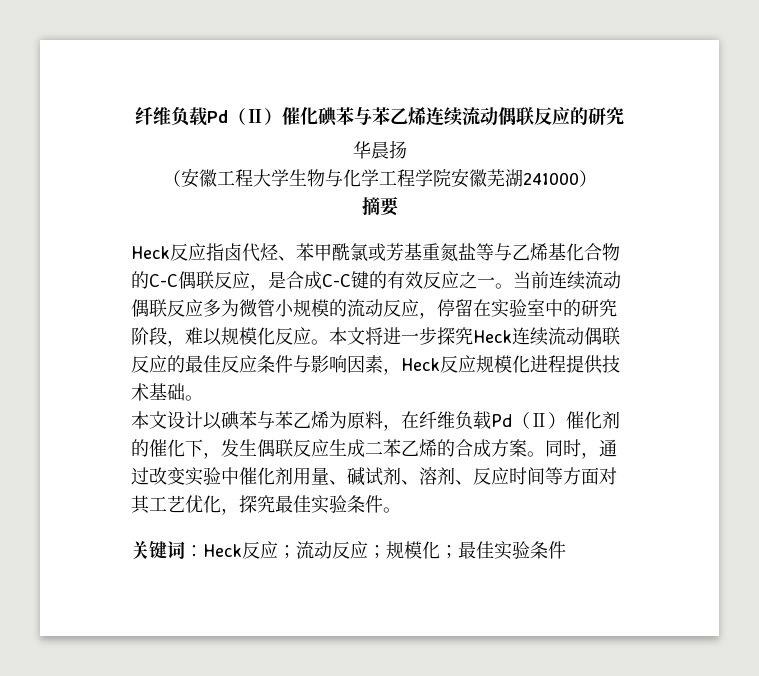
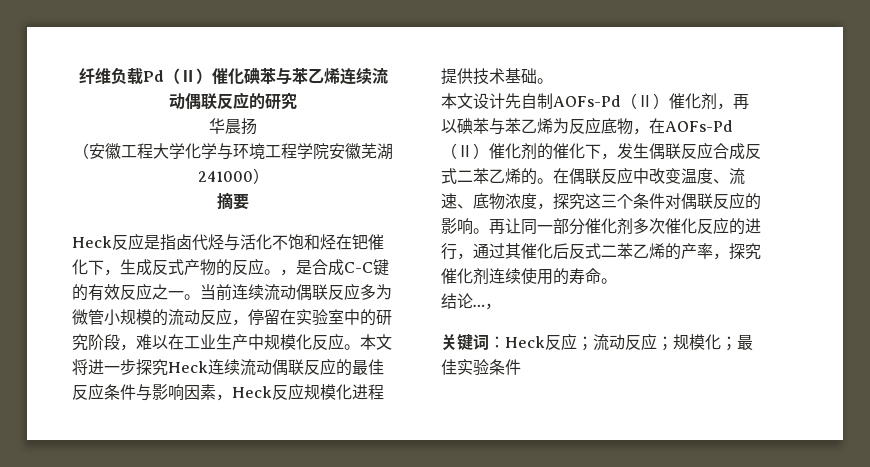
- （安徽工程大学生物与化学工程学院安徽芜湖241000）
+ （安徽工程大学化学与环境工程学院安徽芜湖241000）
- Heck反应指卤代烃、苯甲酰氯或芳基重氮盐等与乙烯基化合物的C-C偶联反应，是合成C-C键的有效反应之一。
+ Heck反应是指卤代烃与活化不饱和烃在钯催化下，生成反式产物的反应。，是合成C-C键的有效反应之一。
- 当前连续流动偶联反应多为微管小规模的流动反应，停留在实验室中的研究阶段，难以规模化反应。
+ 当前连续流动偶联反应多为微管小规模的流动反应，停留在实验室中的研究阶段，难以在工业生产中规模化反应。
- 本文设计以碘苯与苯乙烯为原料，在纤维负载Pd（Ⅱ）催化剂的催化下，发生偶联反应生成二苯乙烯的合成方案。同时，通过改变实验中催化剂用量、碱试剂、溶剂、反应时间等方面对其工艺优化，探究最佳实验条件。
+ 本文设计先自制AOFs-Pd（Ⅱ）催化剂，再以碘苯与苯乙烯为反应底物，在AOFs-Pd（Ⅱ）催化剂的催化下，发生偶联反应合成反式二苯乙烯的。在偶联反应中改变温度、流速、底物浓度，探究这三个条件对偶联反应的影响。再让同一部分催化剂多次催化反应的进行，通过其催化后反式二苯乙烯的产率，探究催化剂连续使用的寿命。
+ 结论…，

